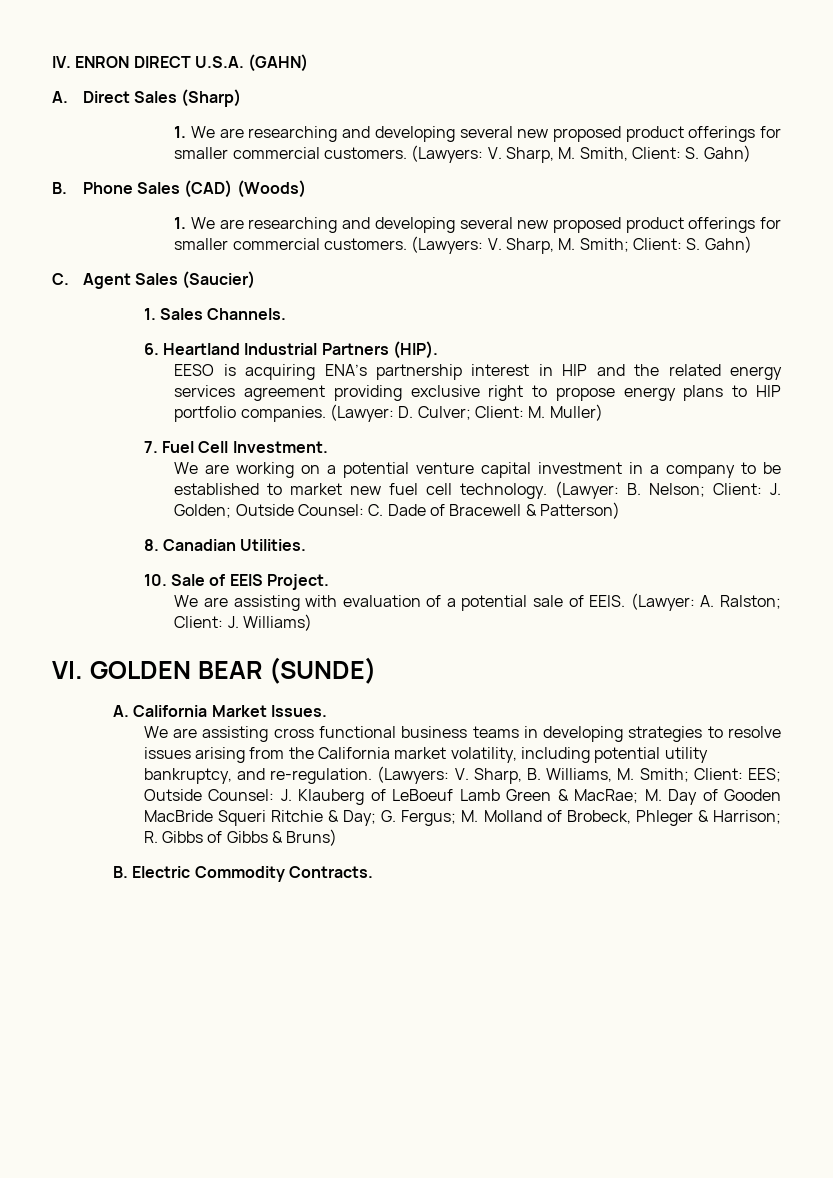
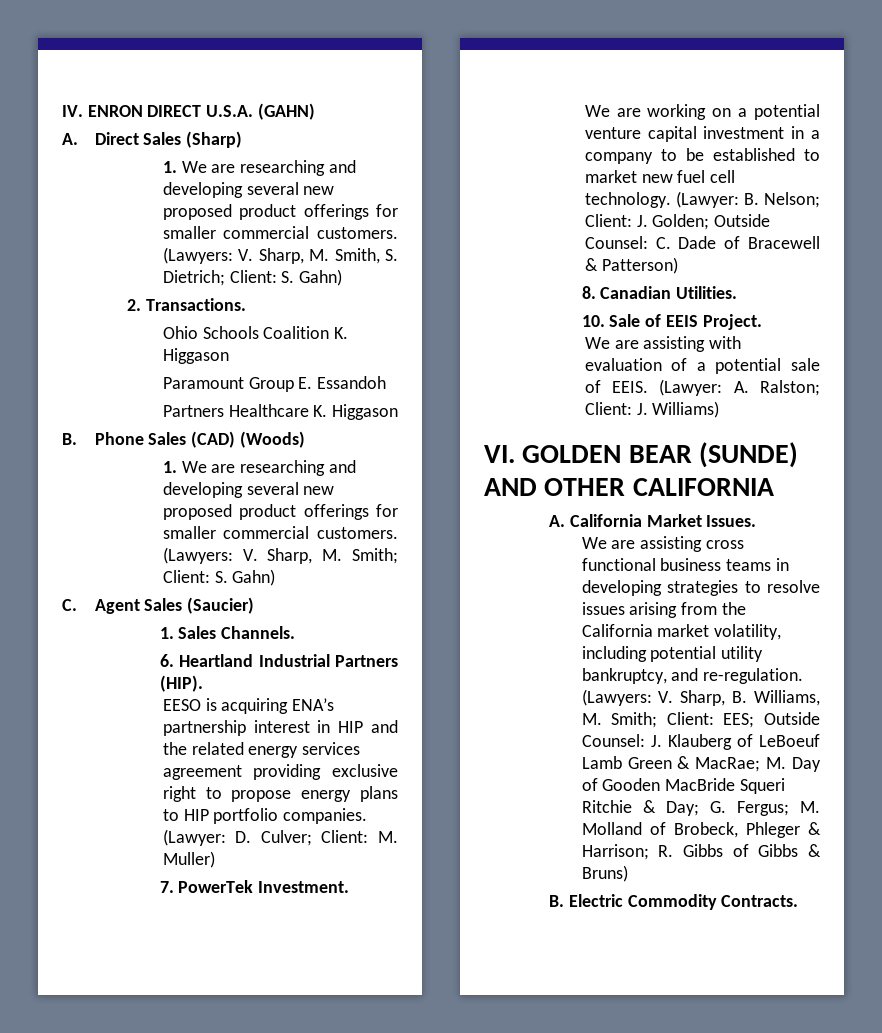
- (Lawyers: V. Sharp, M. Smith, Client: S. Gahn)
+ (Lawyers: V. Sharp, M. Smith, S. Dietrich; Client: S. Gahn)
+ 2. Transactions.
+ Ohio Schools Coalition K. Higgason
+ Paramount Group E. Essandoh
+ Partners Healthcare K. Higgason
- 7. Fuel Cell Investment.
+ 7. PowerTek Investment.
- VI. GOLDEN BEAR (SUNDE)
+ VI. GOLDEN BEAR (SUNDE) AND OTHER CALIFORNIA

